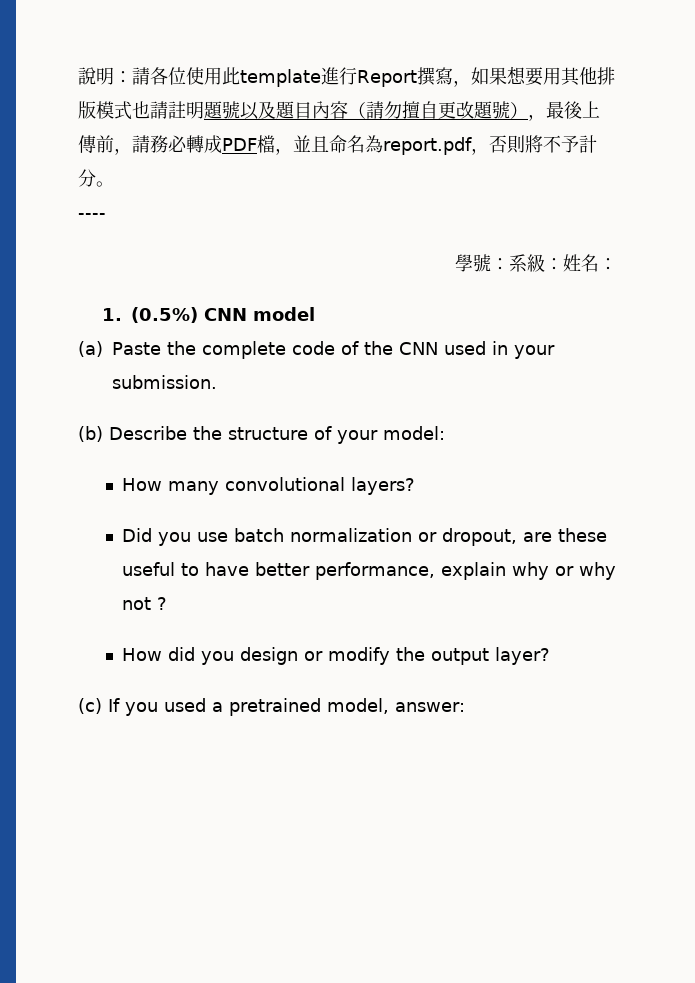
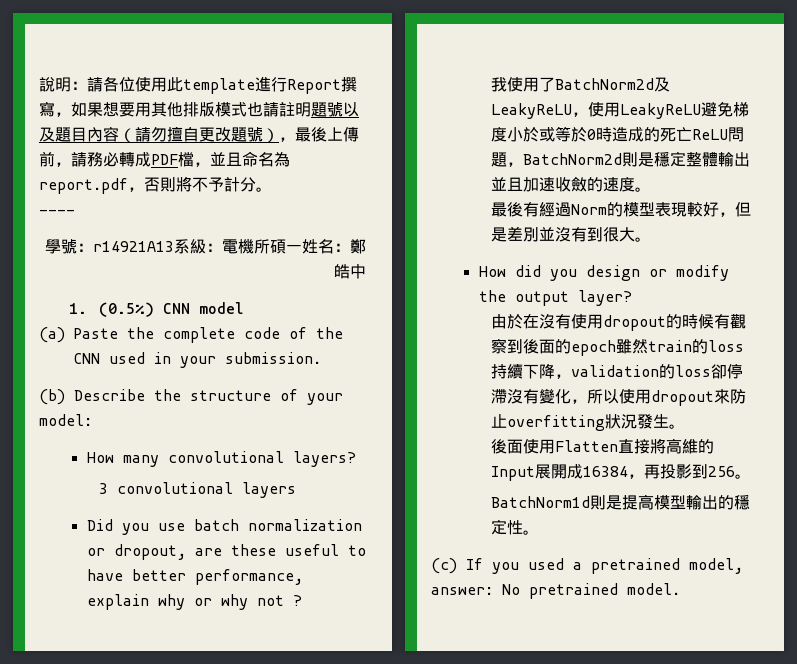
- 學號：系級：姓名：
+ 學號：r14921A13系級：電機所碩一姓名：鄭皓中
+ 3 convolutional layers
+ 我使用了BatchNorm2d及LeakyReLU，使用LeakyReLU避免梯度小於或等於0時造成的死亡ReLU問題，BatchNorm2d則是穩定整體輸出並且加速收斂的速度。
+ 最後有經過Norm的模型表現較好，但是差別並沒有到很大。
+ 由於在沒有使用dropout的時候有觀察到後面的epoch雖然train的loss持續下降，validation的loss卻停滯沒有變化，所以使用dropout來防止overfitting狀況發生。
+ 後面使用Flatten直接將高維的Input展開成16384，再投影到256。
+ BatchNorm1d則是提高模型輸出的穩定性。
- (c) If you used a pretrained model, answer:
+ (c) If you used a pretrained model, answer: No pretrained model.

